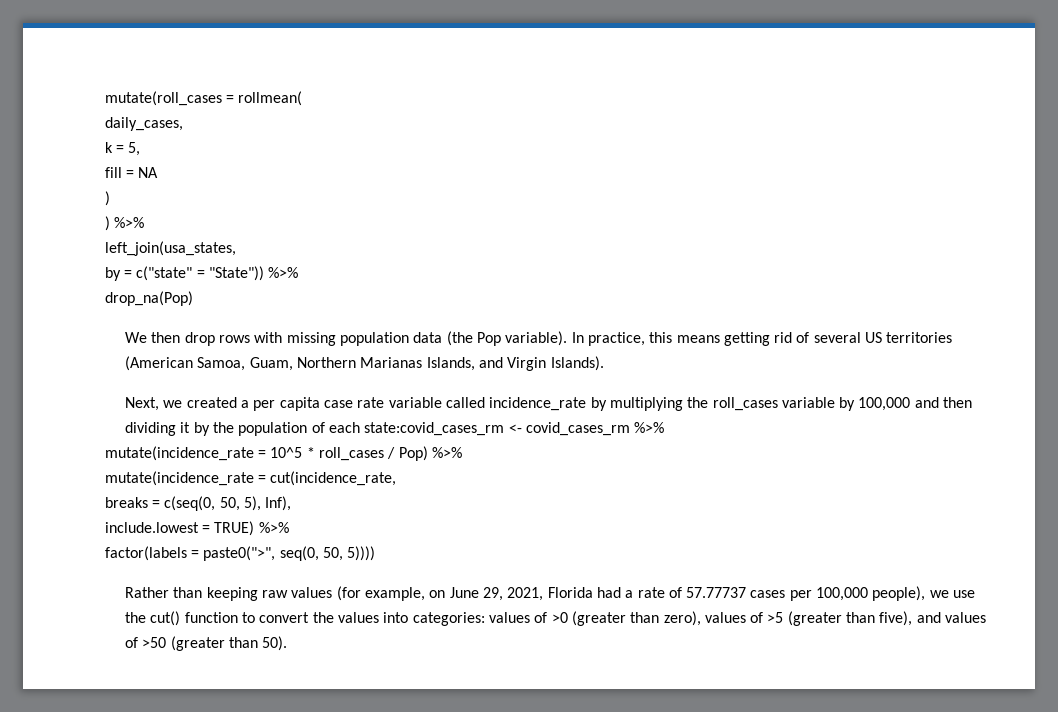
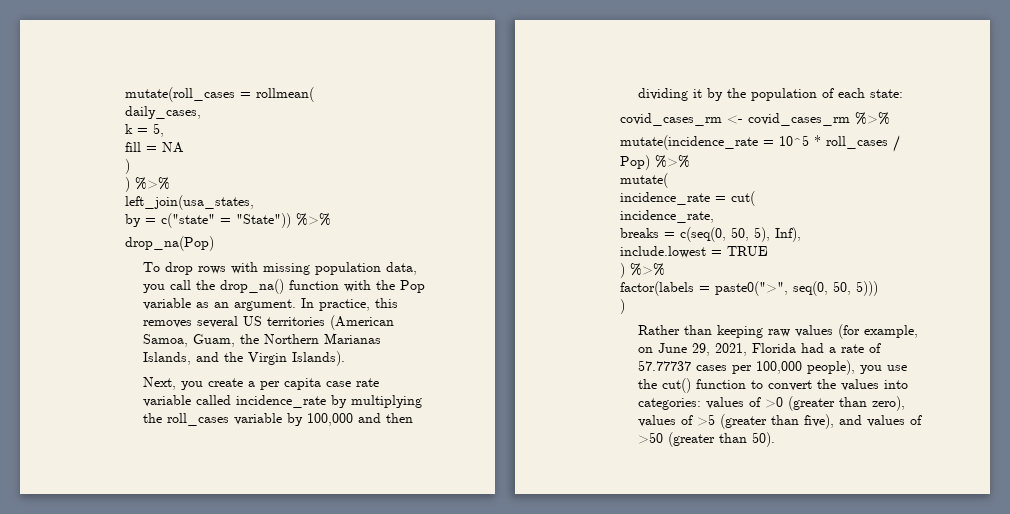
- We then drop rows with missing population data (the Pop variable). In practice, this means getting rid of several US territories (American Samoa, Guam, Northern Marianas Islands, and Virgin Islands).
+ To drop rows with missing population data, you call the drop_na() function with the Pop variable as an argument. In practice, this removes several US territories (American Samoa, Guam, the Northern Marianas Islands, and the Virgin Islands).
- Next, we created a per capita case rate variable called incidence_rate by multiplying the roll_cases variable by 100,000 and then dividing it by the population of each state:covid_cases_rm <- covid_cases_rm %>%
+ Next, you create a per capita case rate variable called incidence_rate by multiplying the roll_cases variable by 100,000 and then dividing it by the population of each state:
+ covid_cases_rm <- covid_cases_rm %>%
- mutate(incidence_rate = cut(incidence_rate,
+ mutate(
+ incidence_rate = cut(
+ incidence_rate,
- include.lowest = TRUE) %>%
+ include.lowest = TRUE
+ ) %>%
- factor(labels = paste0(">", seq(0, 50, 5))))
+ factor(labels = paste0(">", seq(0, 50, 5)))
+ )
- Rather than keeping raw values (for example, on June 29, 2021, Florida had a rate of 57.77737 cases per 100,000 people), we use the cut() function to convert the values into categories: values of >0 (greater than zero), values of >5 (greater than five), and values of >50 (greater than 50).
+ Rather than keeping raw values (for example, on June 29, 2021, Florida had a rate of 57.77737 cases per 100,000 people), you use the cut() function to convert the values into categories: values of >0 (greater than zero), values of >5 (greater than five), and values of >50 (greater than 50).

